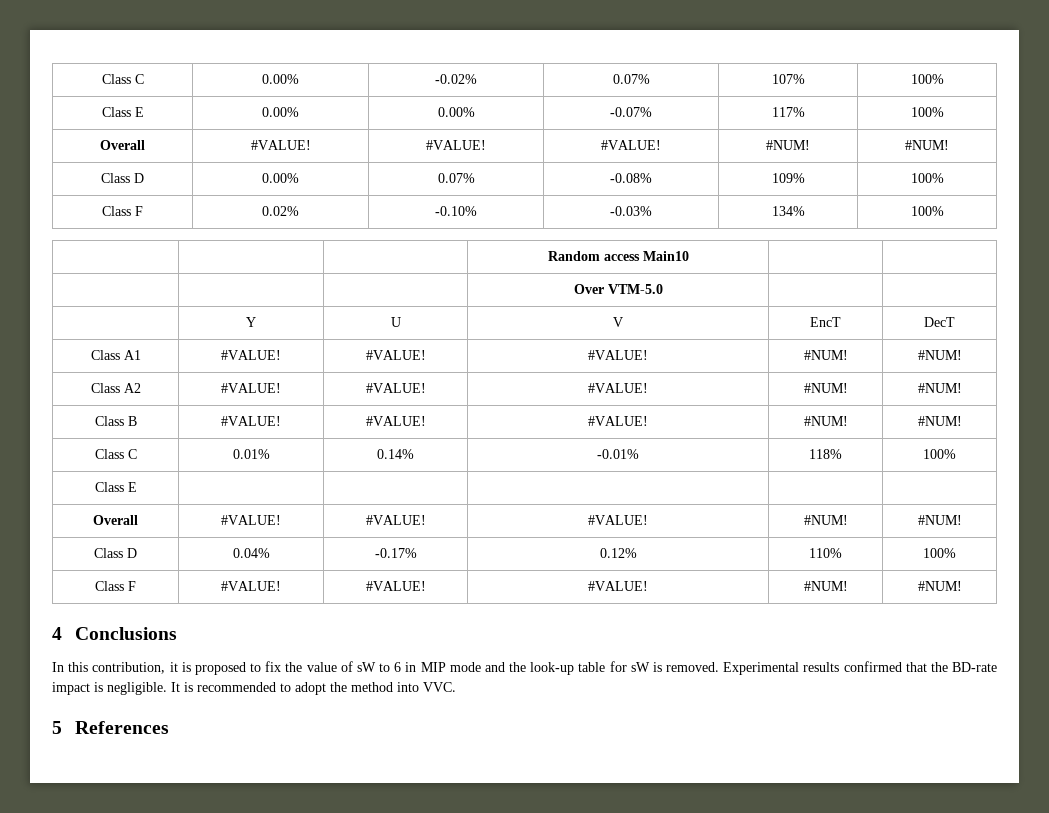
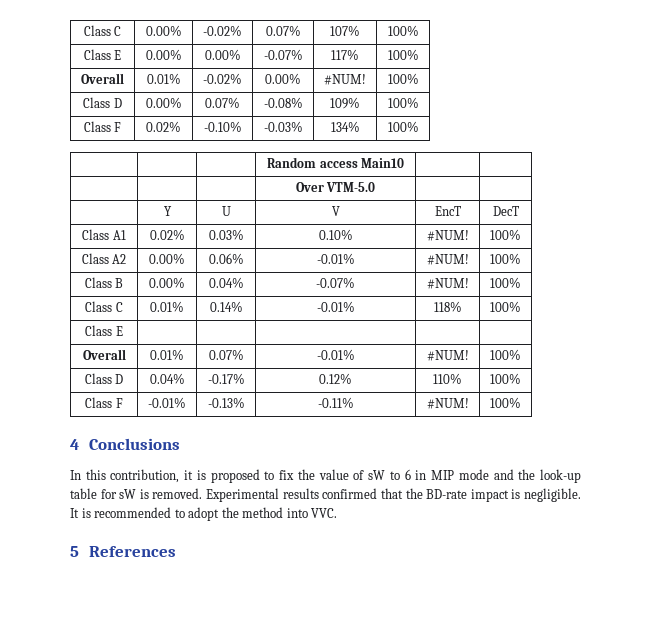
  Class E | 0.00% | 0.00% | -0.07% | 117% | 100%
- Overall | #VALUE! | #VALUE! | #VALUE! | #NUM! | #NUM!
+ Overall | 0.01% | -0.02% | 0.00% | #NUM! | 100%
- Class A1 | #VALUE! | #VALUE! | #VALUE! | #NUM! | #NUM!
+ Class A1 | 0.02% | 0.03% | 0.10% | #NUM! | 100%
- Class A2 | #VALUE! | #VALUE! | #VALUE! | #NUM! | #NUM!
+ Class A2 | 0.00% | 0.06% | -0.01% | #NUM! | 100%
- Class B | #VALUE! | #VALUE! | #VALUE! | #NUM! | #NUM!
+ Class B | 0.00% | 0.04% | -0.07% | #NUM! | 100%
  Class E | | | | |
- Overall | #VALUE! | #VALUE! | #VALUE! | #NUM! | #NUM!
+ Overall | 0.01% | 0.07% | -0.01% | #NUM! | 100%
- Class F | #VALUE! | #VALUE! | #VALUE! | #NUM! | #NUM!
+ Class F | -0.01% | -0.13% | -0.11% | #NUM! | 100%

